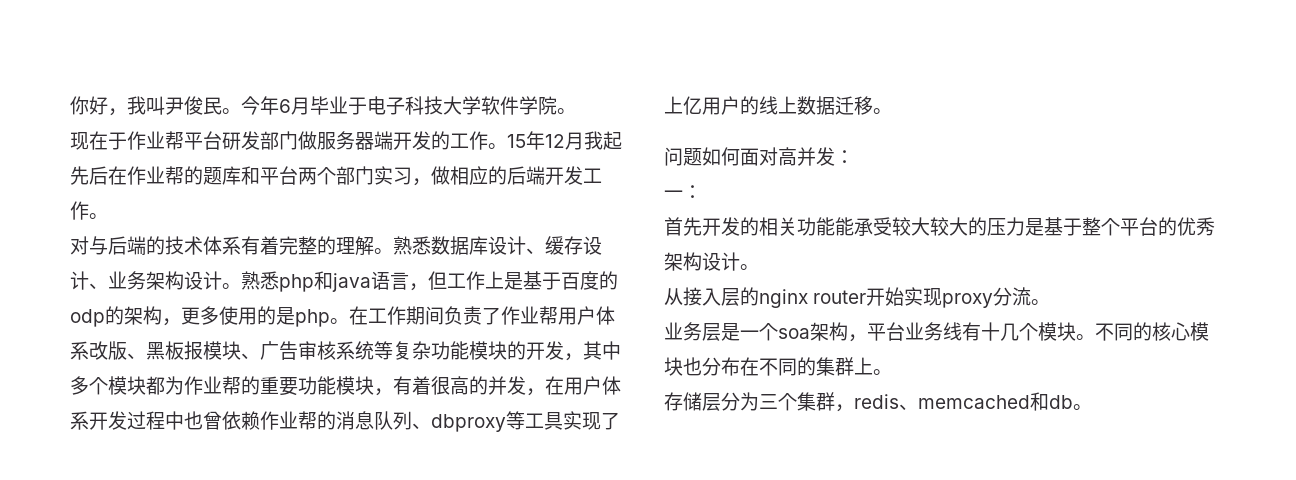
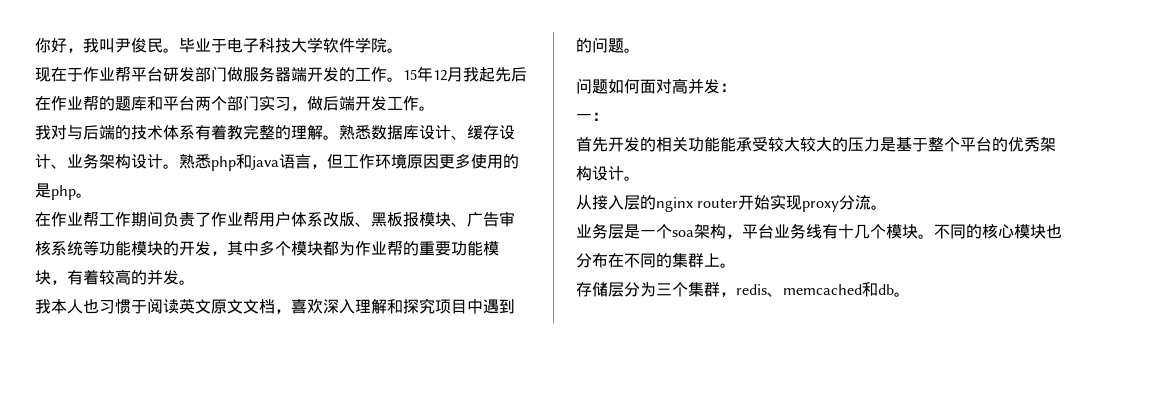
- 今年6月毕业于电子科技大学软件学院。
+ 毕业于电子科技大学软件学院。
- 15年12月我起先后在作业帮的题库和平台两个部门实习，做相应的后端开发工作。
+ 15年12月我起先后在作业帮的题库和平台两个部门实习，做后端开发工作。
- 对与后端的技术体系有着完整的理解。
+ 我对与后端的技术体系有着教完整的理解。
- 熟悉php和java语言，但工作上是基于百度的odp的架构，更多使用的是php。在工作期间负责了作业帮用户体系改版、黑板报模块、广告审核系统等复杂功能模块的开发，其中多个模块都为作业帮的重要功能模块，有着很高的并发，在用户体系开发过程中也曾依赖作业帮的消息队列、dbproxy等工具实现了上亿用户的线上数据迁移。
+ 熟悉php和java语言，但工作环境原因更多使用的是php。
+ 在作业帮工作期间负责了作业帮用户体系改版、黑板报模块、广告审核系统等功能模块的开发，其中多个模块都为作业帮的重要功能模块，有着较高的并发。
+ 我本人也习惯于阅读英文原文文档，喜欢深入理解和探究项目中遇到的问题。

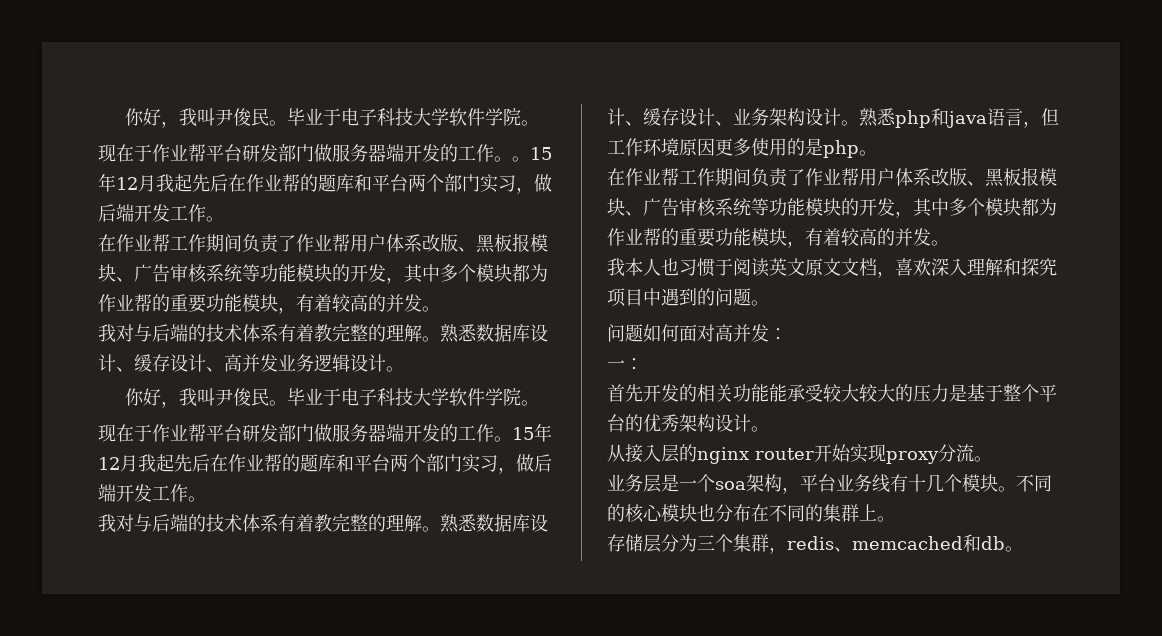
+ 现在于作业帮平台研发部门做服务器端开发的工作。。15年12月我起先后在作业帮的题库和平台两个部门实习，做后端开发工作。
+ 在作业帮工作期间负责了作业帮用户体系改版、黑板报模块、广告审核系统等功能模块的开发，其中多个模块都为作业帮的重要功能模块，有着较高的并发。
+ 我对与后端的技术体系有着教完整的理解。熟悉数据库设计、缓存设计、高并发业务逻辑设计。
+ 你好，我叫尹俊民。毕业于电子科技大学软件学院。

